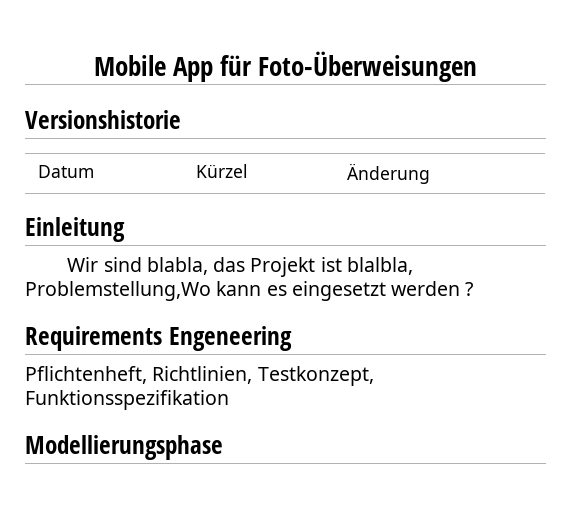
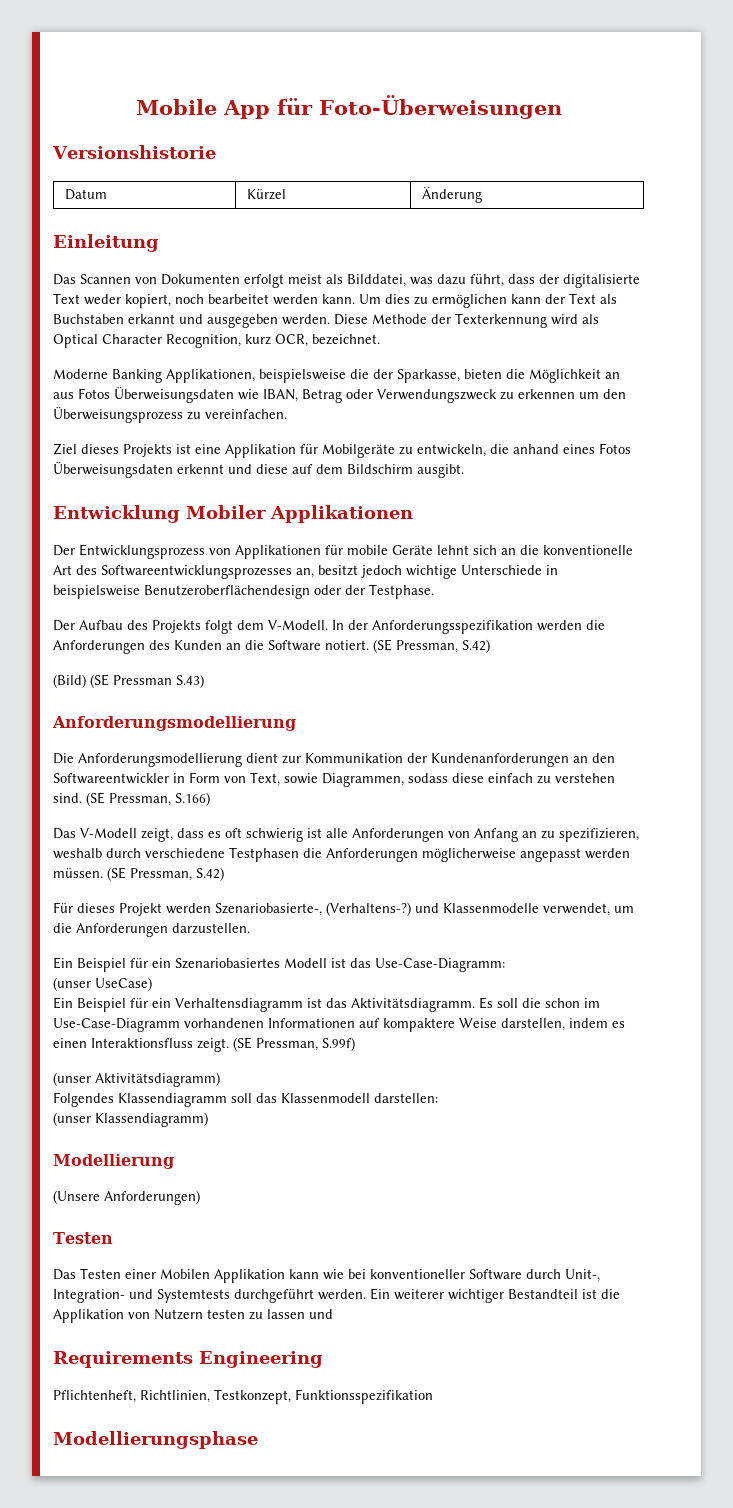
- Wir sind blabla, das Projekt ist blalbla, Problemstellung,Wo kann es eingesetzt werden ?
+ Das Scannen von Dokumenten erfolgt meist als Bilddatei, was dazu führt, dass der digitalisierte Text weder kopiert, noch bearbeitet werden kann. Um dies zu ermöglichen kann der Text als Buchstaben erkannt und ausgegeben werden. Diese Methode der Texterkennung wird als Optical Character Recognition, kurz OCR, bezeichnet.
+ Moderne Banking Applikationen, beispielsweise die der Sparkasse, bieten die Möglichkeit an aus Fotos Überweisungsdaten wie IBAN, Betrag oder Verwendungszweck zu erkennen um den Überweisungsprozess zu vereinfachen.
+ Ziel dieses Projekts ist eine Applikation für Mobilgeräte zu entwickeln, die anhand eines Fotos Überweisungsdaten erkennt und diese auf dem Bildschirm ausgibt.
+ Entwicklung Mobiler Applikationen
+ Der Entwicklungsprozess von Applikationen für mobile Geräte lehnt sich an die konventionelle Art des Softwareentwicklungsprozesses an, besitzt jedoch wichtige Unterschiede in beispielsweise Benutzeroberflächendesign oder der Testphase.
+ Der Aufbau des Projekts folgt dem V-Modell. In der Anforderungsspezifikation werden die Anforderungen des Kunden an die Software notiert. (SE Pressman, S.42)
+ (Bild) (SE Pressman S.43)
+ Anforderungsmodellierung
+ Die Anforderungsmodellierung dient zur Kommunikation der Kundenanforderungen an den Softwareentwickler in Form von Text, sowie Diagrammen, sodass diese einfach zu verstehen sind. (SE Pressman, S.166)
+ Das V-Modell zeigt, dass es oft schwierig ist alle Anforderungen von Anfang an zu spezifizieren, weshalb durch verschiedene Testphasen die Anforderungen möglicherweise angepasst werden müssen. (SE Pressman, S.42)
+ Für dieses Projekt werden Szenariobasierte-, (Verhaltens-?) und Klassenmodelle verwendet, um die Anforderungen darzustellen.
+ Ein Beispiel für ein Szenariobasiertes Modell ist das Use-Case-Diagramm:
+ (unser UseCase)
+ Ein Beispiel für ein Verhaltensdiagramm ist das Aktivitätsdiagramm. Es soll die schon im Use-Case-Diagramm vorhandenen Informationen auf kompaktere Weise darstellen, indem es einen Interaktionsfluss zeigt. (SE Pressman, S.99f)
+ (unser Aktivitätsdiagramm)
+ Folgendes Klassendiagramm soll das Klassenmodell darstellen:
+ (unser Klassendiagramm)
+ Modellierung
+ (Unsere Anforderungen)
+ Testen
+ Das Testen einer Mobilen Applikation kann wie bei konventioneller Software durch Unit-, Integration- und Systemtests durchgeführt werden. Ein weiterer wichtiger Bestandteil ist die Applikation von Nutzern testen zu lassen und
- Requirements Engeneering
+ Requirements Engineering

